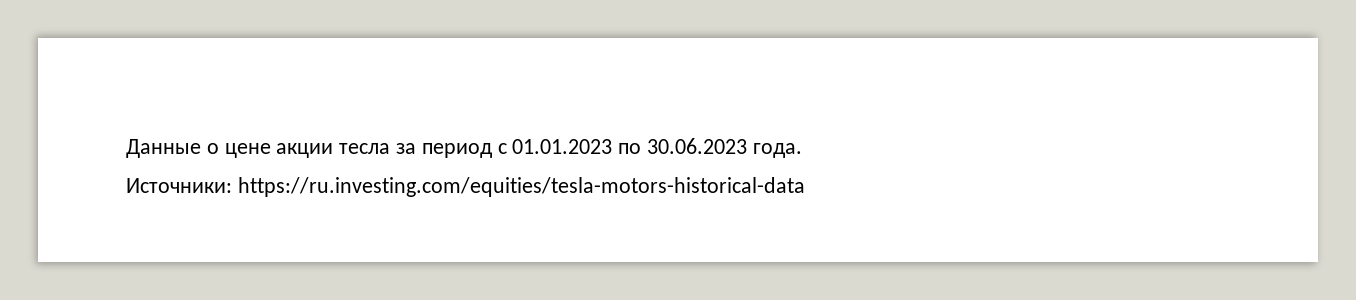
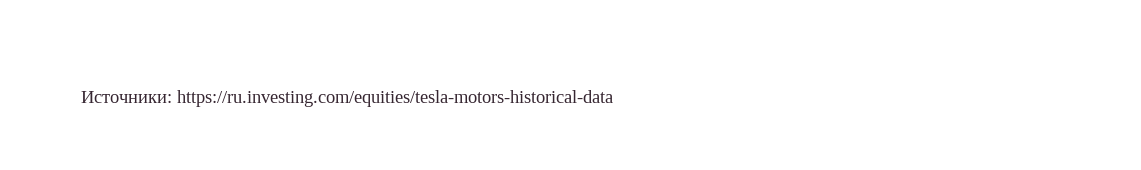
- Данные о цене акции тесла за период с 01.01.2023 по 30.06.2023 года.

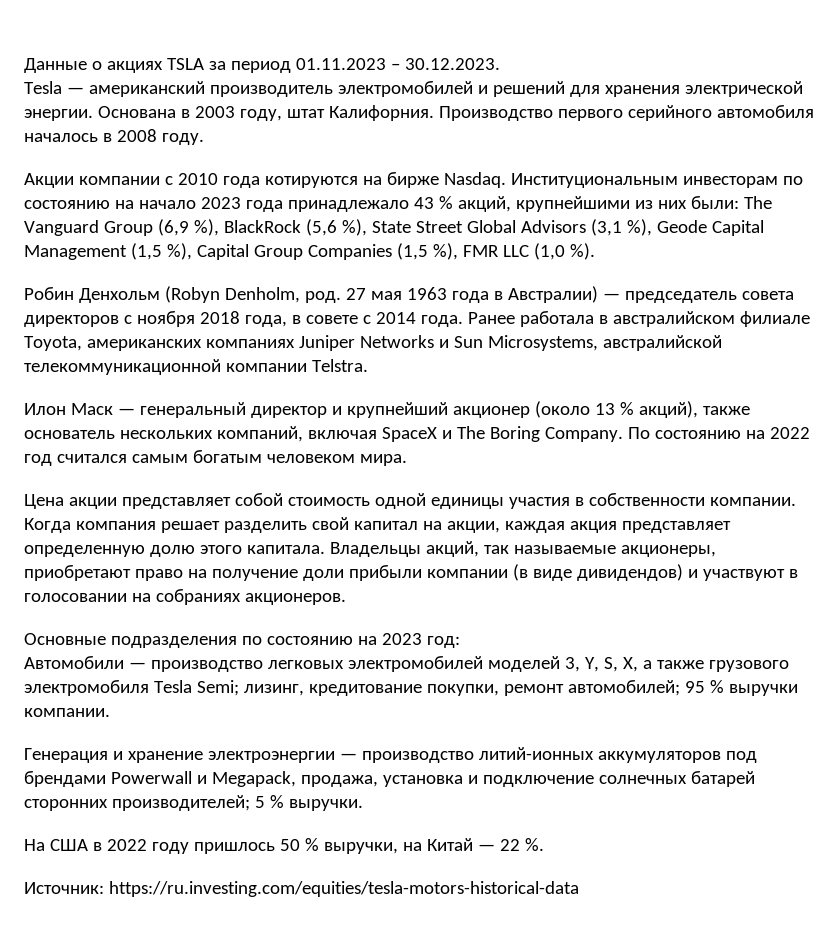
- Источники: https://ru.investing.com/equities/tesla-motors-historical-data
+ Данные о акциях TSLA за период 01.11.2023 – 30.12.2023.
+ Tesla — американский производитель электромобилей и решений для хранения электрической энергии. Основана в 2003 году, штат Калифорния. Производство первого серийного автомобиля началось в 2008 году.
+ Акции компании с 2010 года котируются на бирже Nasdaq. Институциональным инвесторам по состоянию на начало 2023 года принадлежало 43 % акций, крупнейшими из них были: The Vanguard Group (6,9 %), BlackRock (5,6 %), State Street Global Advisors (3,1 %), Geode Capital Management (1,5 %), Capital Group Companies (1,5 %), FMR LLC (1,0 %).
+ Робин Денхольм (Robyn Denholm, род. 27 мая 1963 года в Австралии) — председатель совета директоров с ноября 2018 года, в совете с 2014 года. Ранее работала в австралийском филиале Toyota, американских компаниях Juniper Networks и Sun Microsystems, австралийской телекоммуникационной компании Telstra.
+ Илон Маск — генеральный директор и крупнейший акционер (около 13 % акций), также основатель нескольких компаний, включая SpaceX и The Boring Company. По состоянию на 2022 год считался самым богатым человеком мира.
+ Цена акции представляет собой стоимость одной единицы участия в собственности компании. Когда компания решает разделить свой капитал на акции, каждая акция представляет определенную долю этого капитала. Владельцы акций, так называемые акционеры, приобретают право на получение доли прибыли компании (в виде дивидендов) и участвуют в голосовании на собраниях акционеров.
+ Основные подразделения по состоянию на 2023 год:
+ Автомобили — производство легковых электромобилей моделей 3, Y, S, X, а также грузового электромобиля Tesla Semi; лизинг, кредитование покупки, ремонт автомобилей; 95 % выручки компании.
+ Генерация и хранение электроэнергии — производство литий-ионных аккумуляторов под брендами Powerwall и Megapack, продажа, установка и подключение солнечных батарей сторонних производителей; 5 % выручки.
+ На США в 2022 году пришлось 50 % выручки, на Китай — 22 %.
+ Источник: https://ru.investing.com/equities/tesla-motors-historical-data

